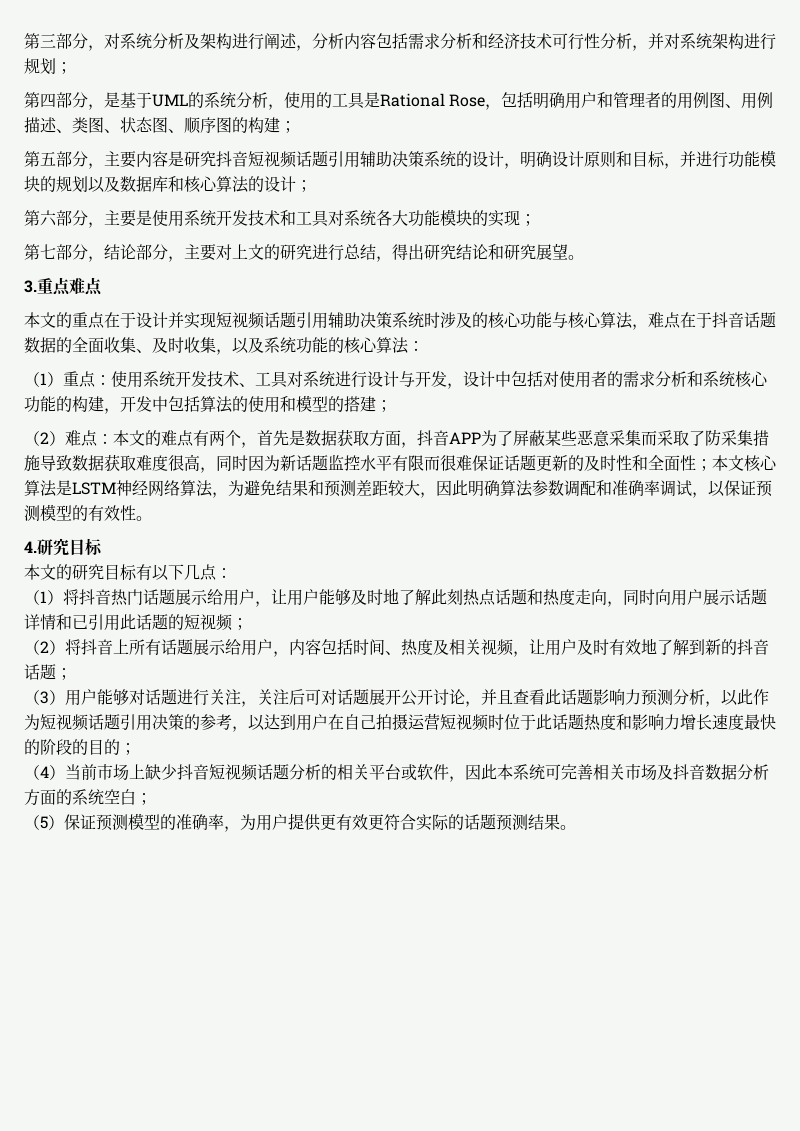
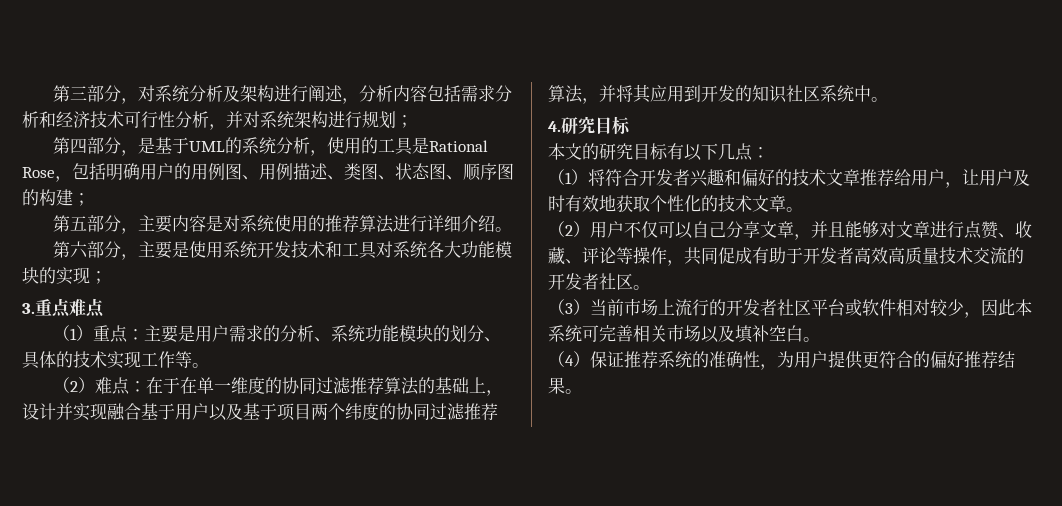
- 第四部分，是基于UML的系统分析，使用的工具是Rational Rose，包括明确用户和管理者的用例图、用例描述、类图、状态图、顺序图的构建；
+ 第四部分，是基于UML的系统分析，使用的工具是Rational Rose，包括明确用户的用例图、用例描述、类图、状态图、顺序图的构建；
- 第五部分，主要内容是研究抖音短视频话题引用辅助决策系统的设计，明确设计原则和目标，并进行功能模块的规划以及数据库和核心算法的设计；
+ 第五部分，主要内容是对系统使用的推荐算法进行详细介绍。
- 第七部分，结论部分，主要对上文的研究进行总结，得出研究结论和研究展望。
  3.重点难点
- 本文的重点在于设计并实现短视频话题引用辅助决策系统时涉及的核心功能与核心算法，难点在于抖音话题数据的全面收集、及时收集，以及系统功能的核心算法：
- （1）重点：使用系统开发技术、工具对系统进行设计与开发，设计中包括对使用者的需求分析和系统核心功能的构建，开发中包括算法的使用和模型的搭建；
- （2）难点：本文的难点有两个，首先是数据获取方面，抖音APP为了屏蔽某些恶意采集而采取了防采集措施导致数据获取难度很高，同时因为新话题监控水平有限而很难保证话题更新的及时性和全面性；本文核心算法是LSTM神经网络算法，为避免结果和预测差距较大，因此明确算法参数调配和准确率调试，以保证预测模型的有效性。
+ （1）重点：主要是用户需求的分析、系统功能模块的划分、具体的技术实现工作等。
+ （2）难点：在于在单一维度的协同过滤推荐算法的基础上，设计并实现融合基于用户以及基于项目两个纬度的协同过滤推荐算法，并将其应用到开发的知识社区系统中。
- （1）将抖音热门话题展示给用户，让用户能够及时地了解此刻热点话题和热度走向，同时向用户展示话题详情和已引用此话题的短视频；
- （2）将抖音上所有话题展示给用户，内容包括时间、热度及相关视频，让用户及时有效地了解到新的抖音话题；
- （3）用户能够对话题进行关注，关注后可对话题展开公开讨论，并且查看此话题影响力预测分析，以此作为短视频话题引用决策的参考，以达到用户在自己拍摄运营短视频时位于此话题热度和影响力增长速度最快的阶段的目的；
- （4）当前市场上缺少抖音短视频话题分析的相关平台或软件，因此本系统可完善相关市场及抖音数据分析方面的系统空白；
- （5）保证预测模型的准确率，为用户提供更有效更符合实际的话题预测结果。
+ （1）将符合开发者兴趣和偏好的技术文章推荐给用户，让用户及时有效地获取个性化的技术文章。
+ （2）用户不仅可以自己分享文章，并且能够对文章进行点赞、收藏、评论等操作，共同促成有助于开发者高效高质量技术交流的开发者社区。
+ （3）当前市场上流行的开发者社区平台或软件相对较少，因此本系统可完善相关市场以及填补空白。
+ （4）保证推荐系统的准确性，为用户提供更符合的偏好推荐结果。

